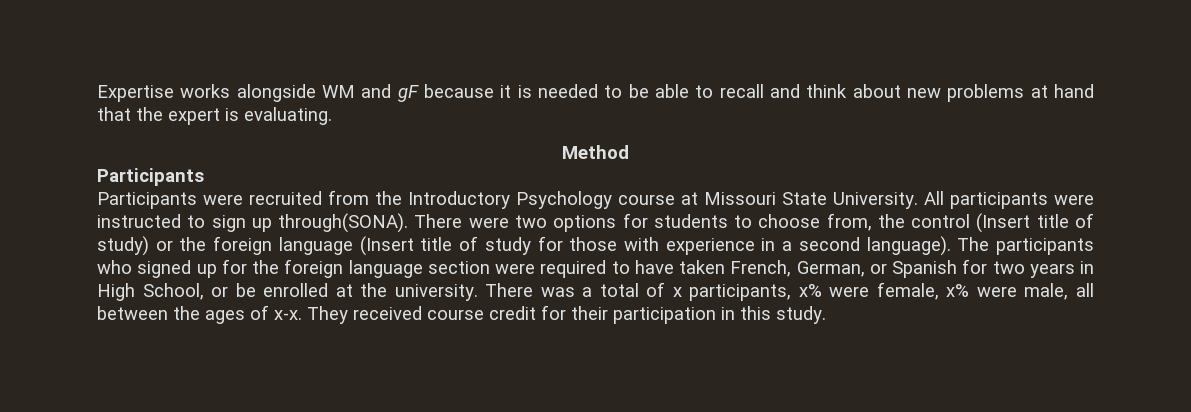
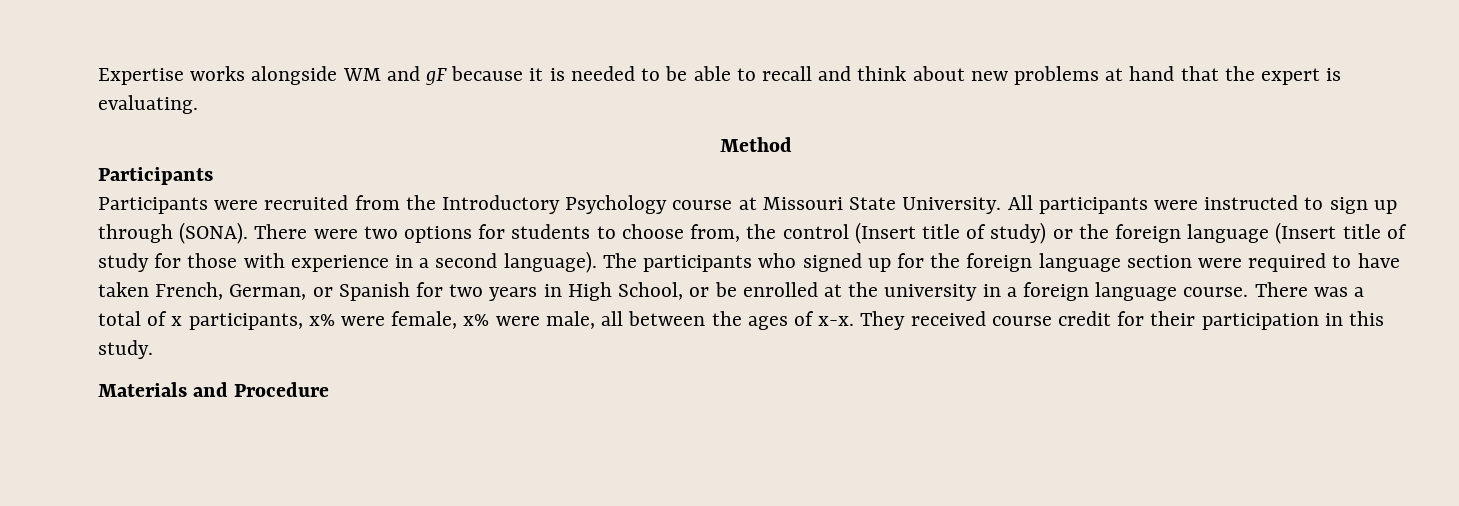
- All participants were instructed to sign up through(SONA).
+ All participants were instructed to sign up through (SONA).
- The participants who signed up for the foreign language section were required to have taken French, German, or Spanish for two years in High School, or be enrolled at the university.
+ The participants who signed up for the foreign language section were required to have taken French, German, or Spanish for two years in High School, or be enrolled at the university in a foreign language course.
+ Materials and Procedure

